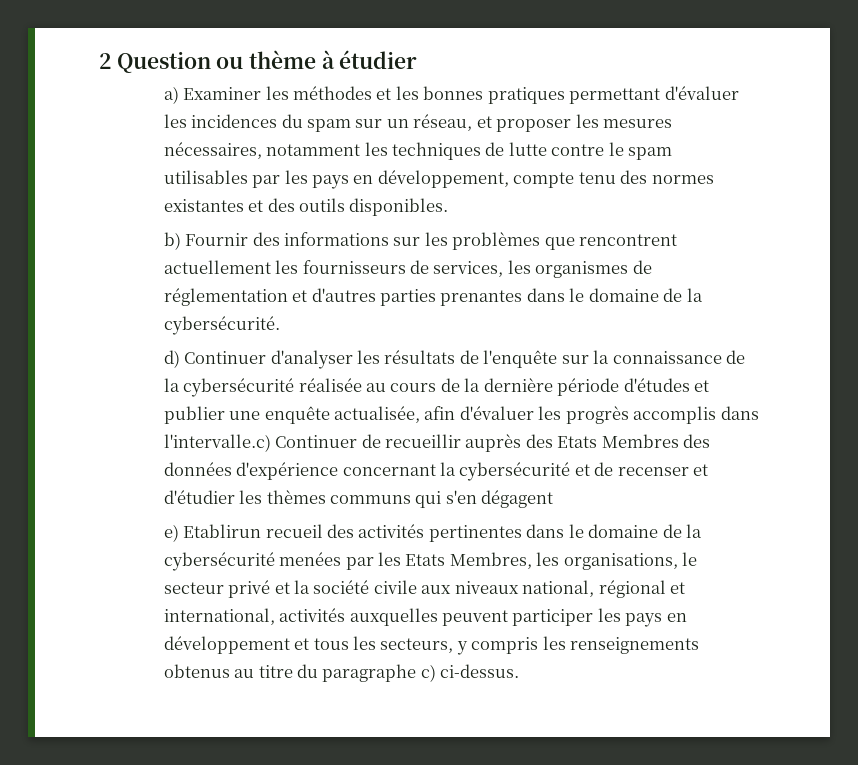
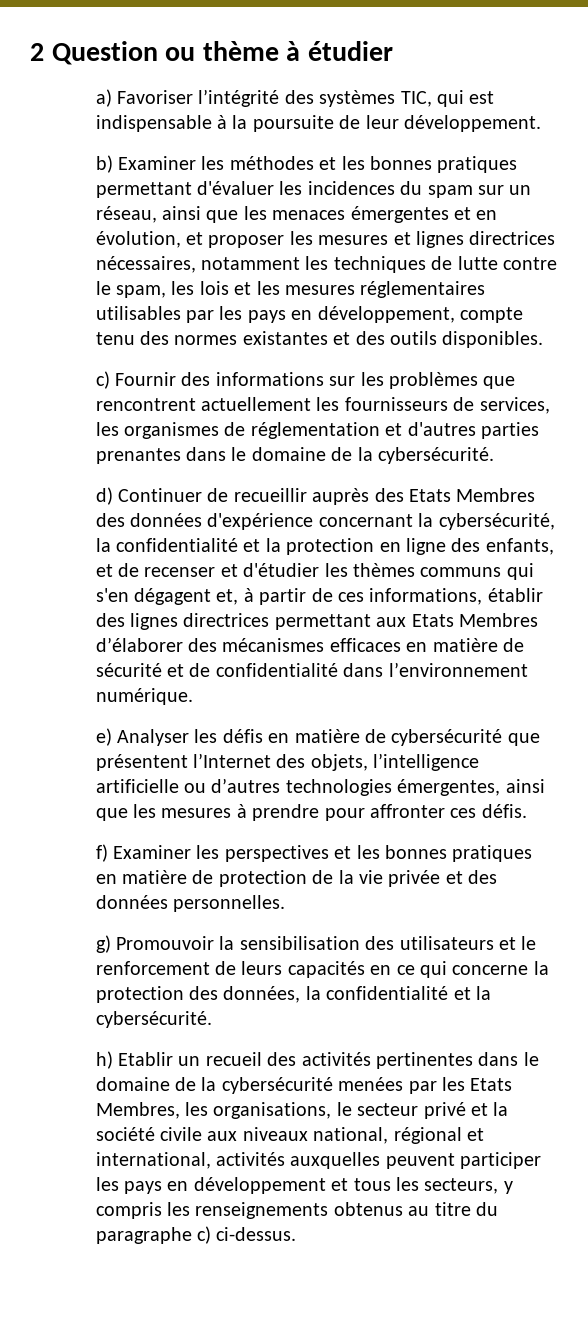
- a) Examiner les méthodes et les bonnes pratiques permettant d'évaluer les incidences du spam sur un réseau, et proposer les mesures nécessaires, notamment les techniques de lutte contre le spam utilisables par les pays en développement, compte tenu des normes existantes et des outils disponibles.
+ a) Favoriser l’intégrité des systèmes TIC, qui est indispensable à la poursuite de leur développement.
+ b) Examiner les méthodes et les bonnes pratiques permettant d'évaluer les incidences du spam sur un réseau, ainsi que les menaces émergentes et en évolution, et proposer les mesures et lignes directrices nécessaires, notamment les techniques de lutte contre le spam, les lois et les mesures réglementaires utilisables par les pays en développement, compte tenu des normes existantes et des outils disponibles.
- b) Fournir des informations sur les problèmes que rencontrent actuellement les fournisseurs de services, les organismes de réglementation et d'autres parties prenantes dans le domaine de la cybersécurité.
+ c) Fournir des informations sur les problèmes que rencontrent actuellement les fournisseurs de services, les organismes de réglementation et d'autres parties prenantes dans le domaine de la cybersécurité.
- d) Continuer d'analyser les résultats de l'enquête sur la connaissance de la cybersécurité réalisée au cours de la dernière période d'études et publier une enquête actualisée, afin d'évaluer les progrès accomplis dans l'intervalle.c) Continuer de recueillir auprès des Etats Membres des données d'expérience concernant la cybersécurité et de recenser et d'étudier les thèmes communs qui s'en dégagent
- e) Etablirun recueil des activités pertinentes dans le domaine de la cybersécurité menées par les Etats Membres, les organisations, le secteur privé et la société civile aux niveaux national, régional et international, activités auxquelles peuvent participer les pays en développement et tous les secteurs, y compris les renseignements obtenus au titre du paragraphe c) ci-dessus.
+ d) Continuer de recueillir auprès des Etats Membres des données d'expérience concernant la cybersécurité, la confidentialité et la protection en ligne des enfants, et de recenser et d'étudier les thèmes communs qui s'en dégagent et, à partir de ces informations, établir des lignes directrices permettant aux Etats Membres d’élaborer des mécanismes efficaces en matière de sécurité et de confidentialité dans l’environnement numérique.
+ e) Analyser les défis en matière de cybersécurité que présentent l’Internet des objets, l’intelligence artificielle ou d’autres technologies émergentes, ainsi que les mesures à prendre pour affronter ces défis.
+ f) Examiner les perspectives et les bonnes pratiques en matière de protection de la vie privée et des données personnelles.
+ g) Promouvoir la sensibilisation des utilisateurs et le renforcement de leurs capacités en ce qui concerne la protection des données, la confidentialité et la cybersécurité.
+ h) Etablir un recueil des activités pertinentes dans le domaine de la cybersécurité menées par les Etats Membres, les organisations, le secteur privé et la société civile aux niveaux national, régional et international, activités auxquelles peuvent participer les pays en développement et tous les secteurs, y compris les renseignements obtenus au titre du paragraphe c) ci-dessus.

